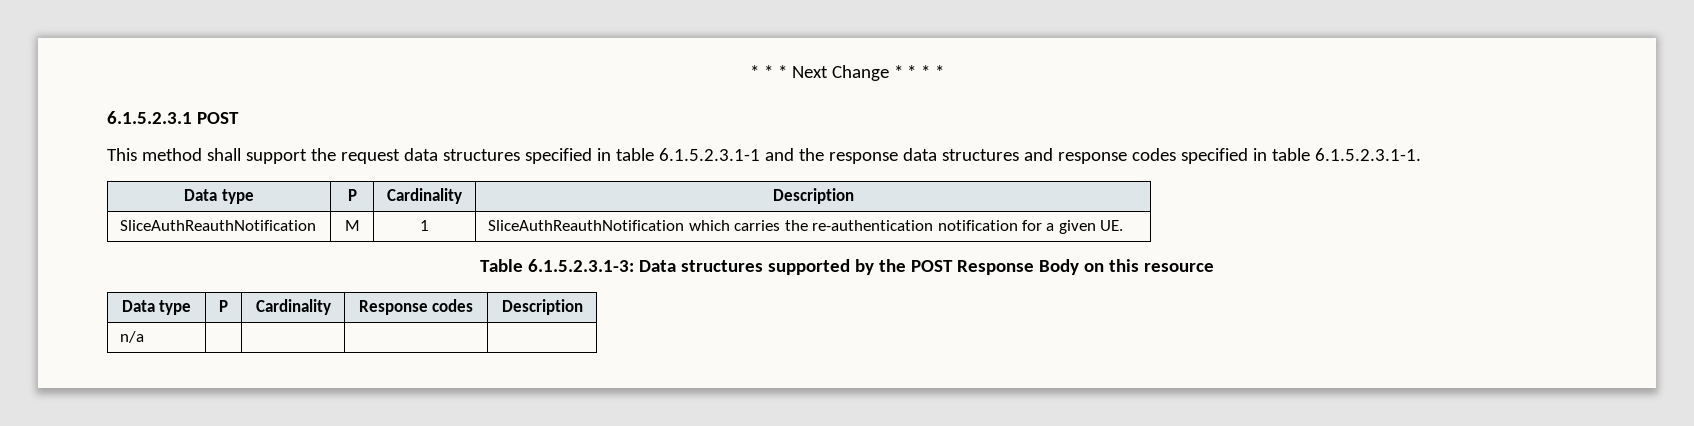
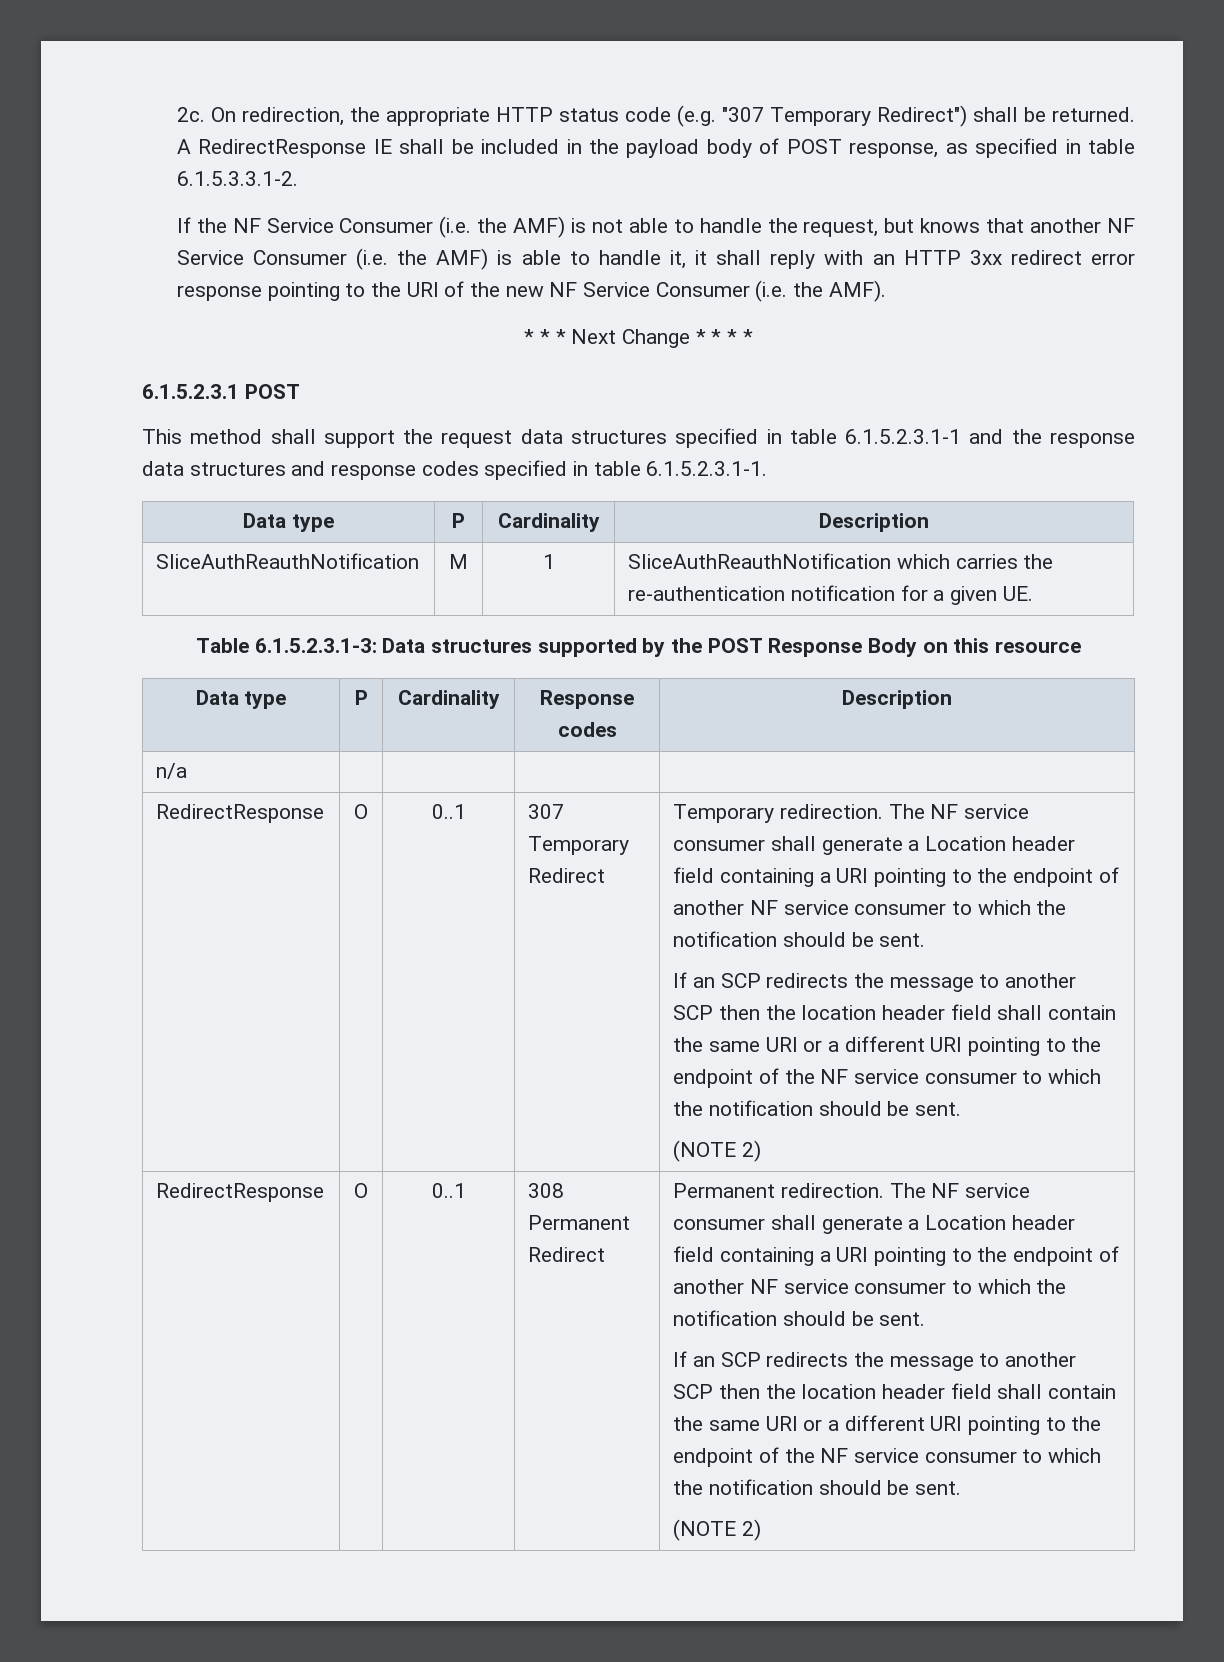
+ 2c. On redirection, the appropriate HTTP status code (e.g. "307 Temporary Redirect") shall be returned. A RedirectResponse IE shall be included in the payload body of POST response, as specified in table 6.1.5.3.3.1-2.
+ If the NF Service Consumer (i.e. the AMF) is not able to handle the request, but knows that another NF Service Consumer (i.e. the AMF) is able to handle it, it shall reply with an HTTP 3xx redirect error response pointing to the URI of the new NF Service Consumer (i.e. the AMF).
+ RedirectResponse | O | 0..1 | 307 Temporary Redirect | Temporary redirection. The NF service consumer shall generate a Location header field containing a URI pointing to the endpoint of another NF service consumer to which the notification should be sent.
+ If an SCP redirects the message to another SCP then the location header field shall contain the same URI or a different URI pointing to the endpoint of the NF service consumer to which the notification should be sent.
+ (NOTE 2)
+ RedirectResponse | O | 0..1 | 308 Permanent Redirect | Permanent redirection. The NF service consumer shall generate a Location header field containing a URI pointing to the endpoint of another NF service consumer to which the notification should be sent.
+ If an SCP redirects the message to another SCP then the location header field shall contain the same URI or a different URI pointing to the endpoint of the NF service consumer to which the notification should be sent.
+ (NOTE 2)

